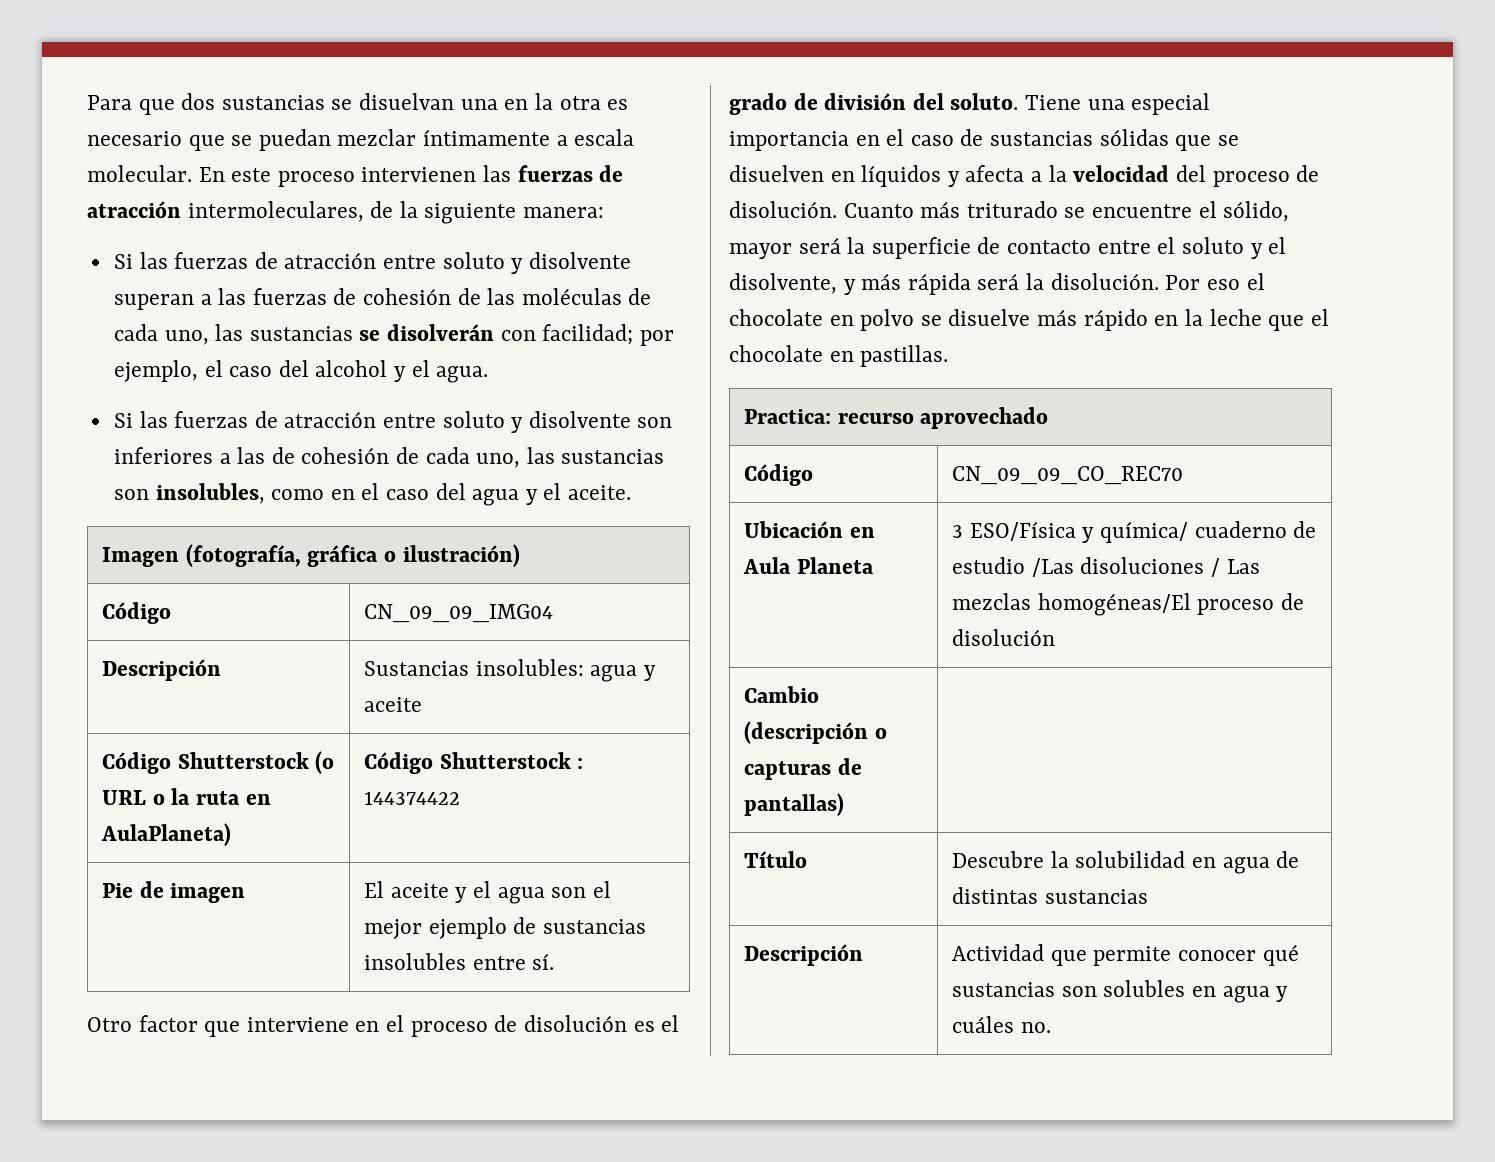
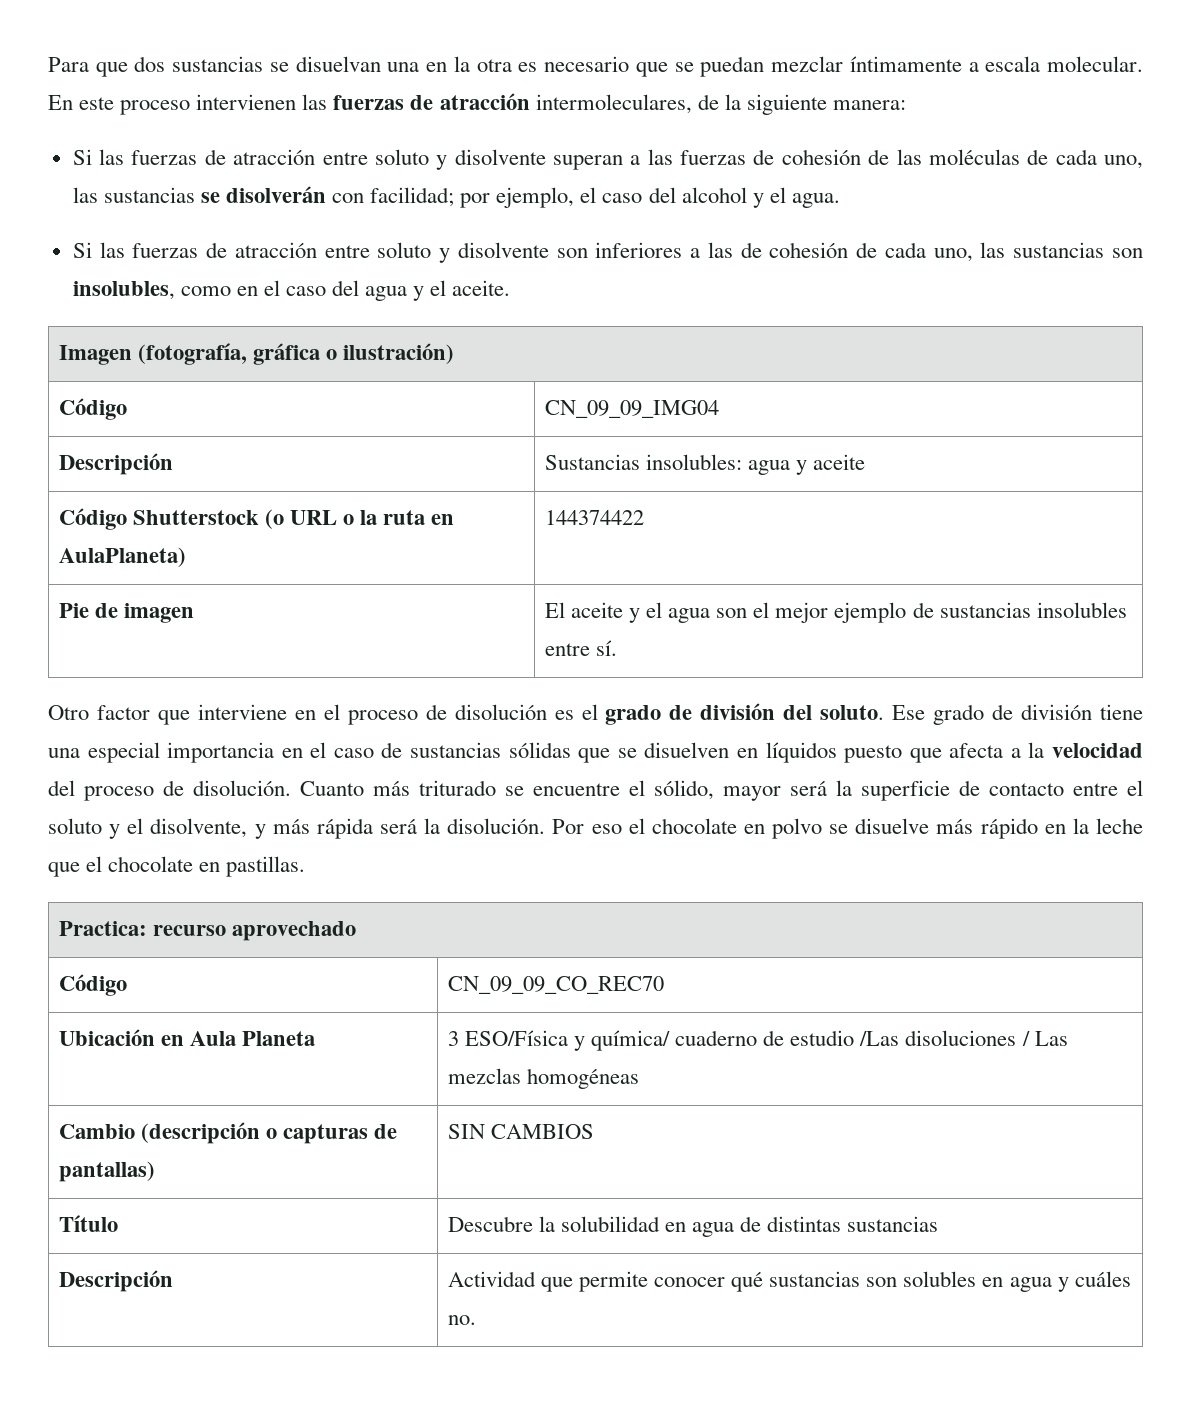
- Código Shutterstock (o URL o la ruta en AulaPlaneta) | Código Shutterstock : 144374422
+ Código Shutterstock (o URL o la ruta en AulaPlaneta) | 144374422
- Tiene una especial importancia en el caso de sustancias sólidas que se disuelven en líquidos y afecta a la velocidad del proceso de disolución.
+ Ese grado de división tiene una especial importancia en el caso de sustancias sólidas que se disuelven en líquidos puesto que afecta a la velocidad del proceso de disolución.
- Ubicación en Aula Planeta | 3 ESO/Física y química/ cuaderno de estudio /Las disoluciones / Las mezclas homogéneas/El proceso de disolución
+ Ubicación en Aula Planeta | 3 ESO/Física y química/ cuaderno de estudio /Las disoluciones / Las mezclas homogéneas
- Cambio (descripción o capturas de pantallas) |
+ Cambio (descripción o capturas de pantallas) | SIN CAMBIOS

